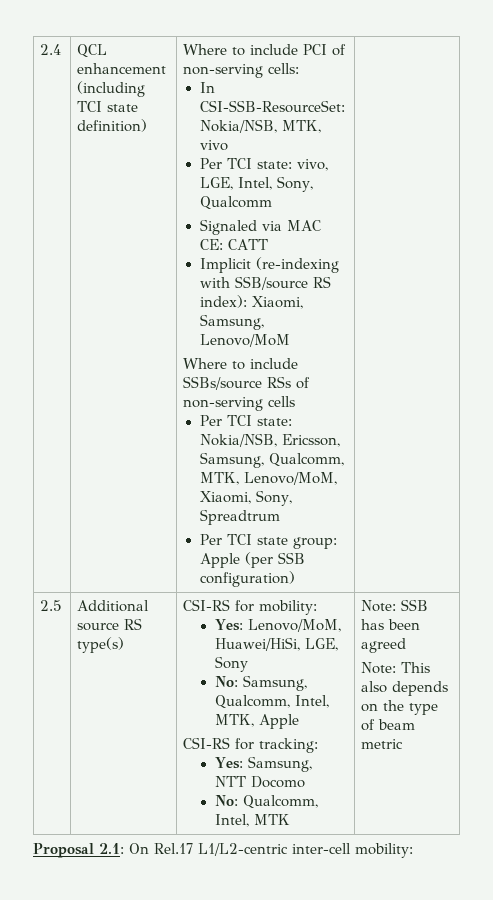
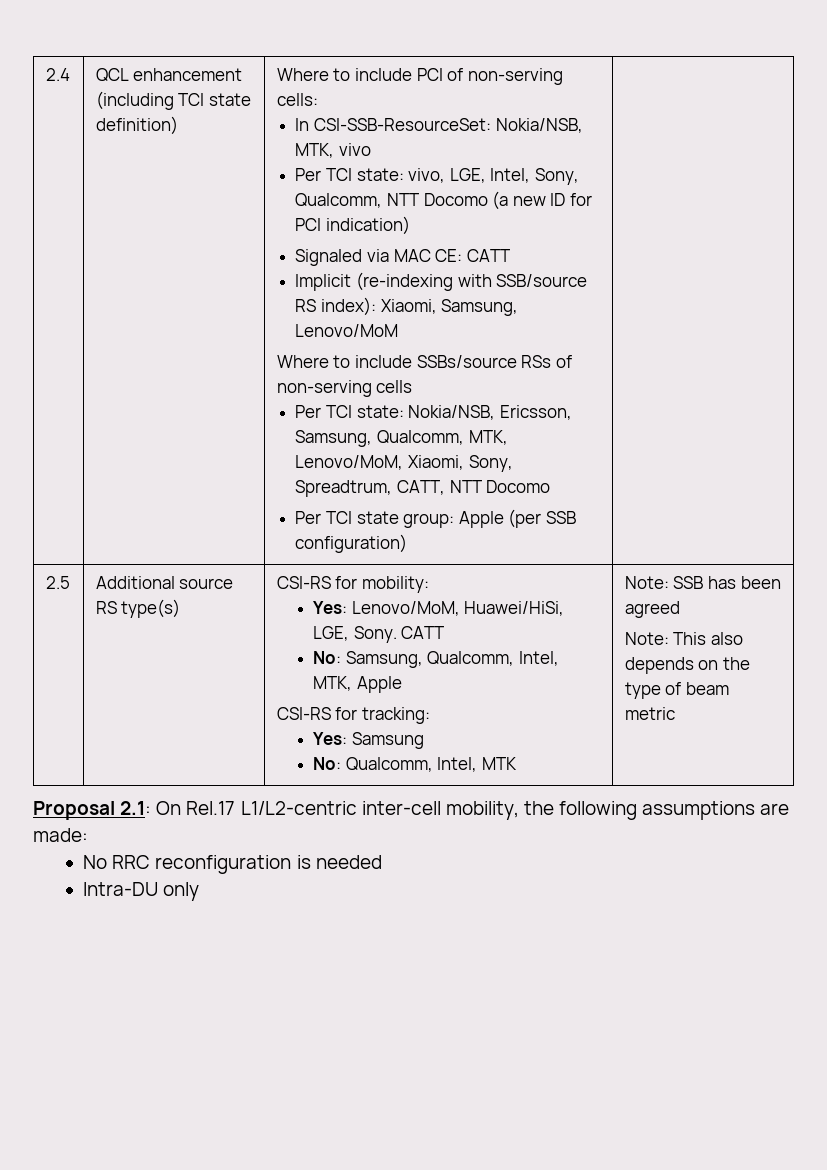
- Per TCI state: vivo, LGE, Intel, Sony, Qualcomm
+ Per TCI state: vivo, LGE, Intel, Sony, Qualcomm, NTT Docomo (a new ID for PCI indication)
- Per TCI state: Nokia/NSB, Ericsson, Samsung, Qualcomm, MTK, Lenovo/MoM, Xiaomi, Sony, Spreadtrum
+ Per TCI state: Nokia/NSB, Ericsson, Samsung, Qualcomm, MTK, Lenovo/MoM, Xiaomi, Sony, Spreadtrum, CATT, NTT Docomo
- Yes: Lenovo/MoM, Huawei/HiSi, LGE, Sony
+ Yes: Lenovo/MoM, Huawei/HiSi, LGE, Sony. CATT
- Yes: Samsung, NTT Docomo
+ Yes: Samsung
- Proposal 2.1: On Rel.17 L1/L2-centric inter-cell mobility:
+ Proposal 2.1: On Rel.17 L1/L2-centric inter-cell mobility, the following assumptions are made:
+ No RRC reconfiguration is needed
+ Intra-DU only

